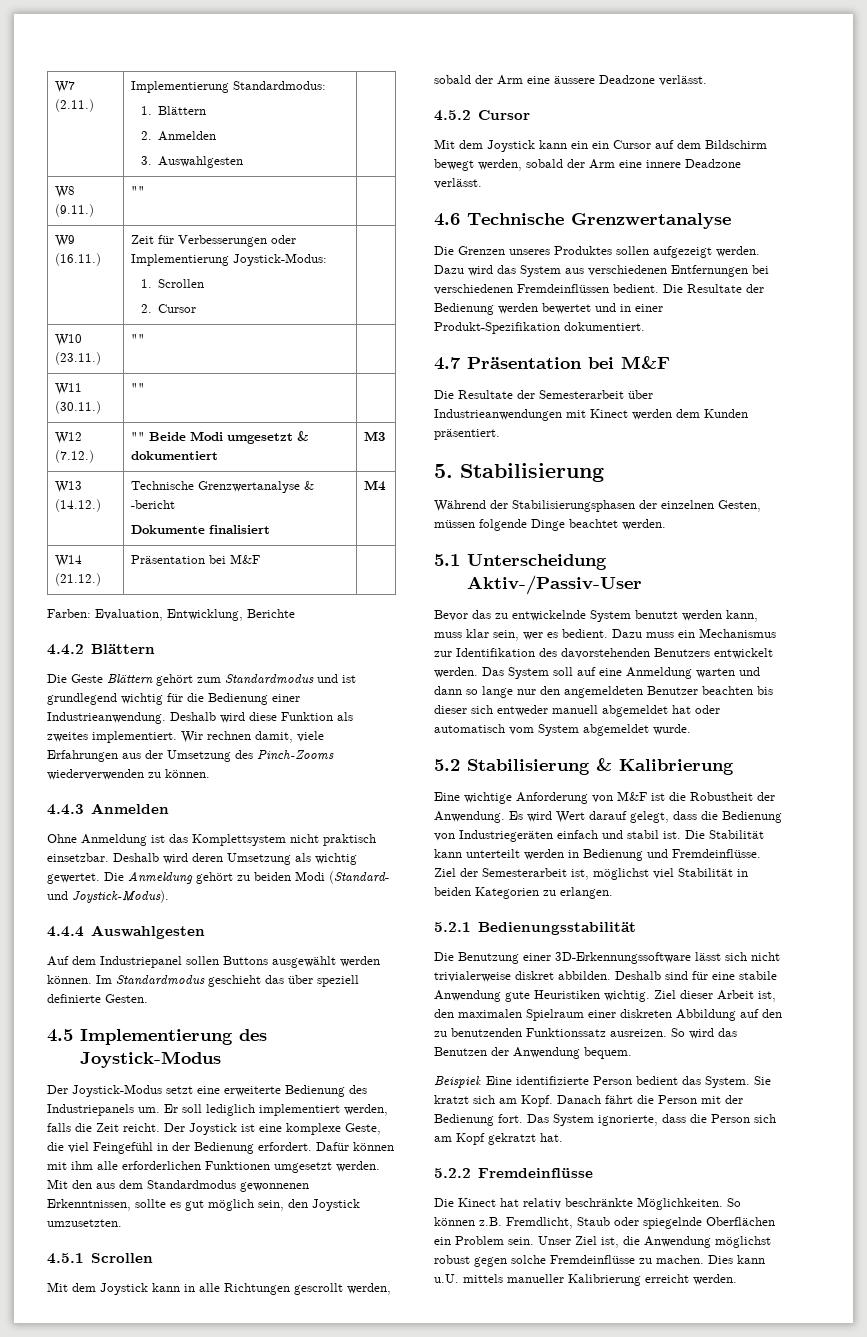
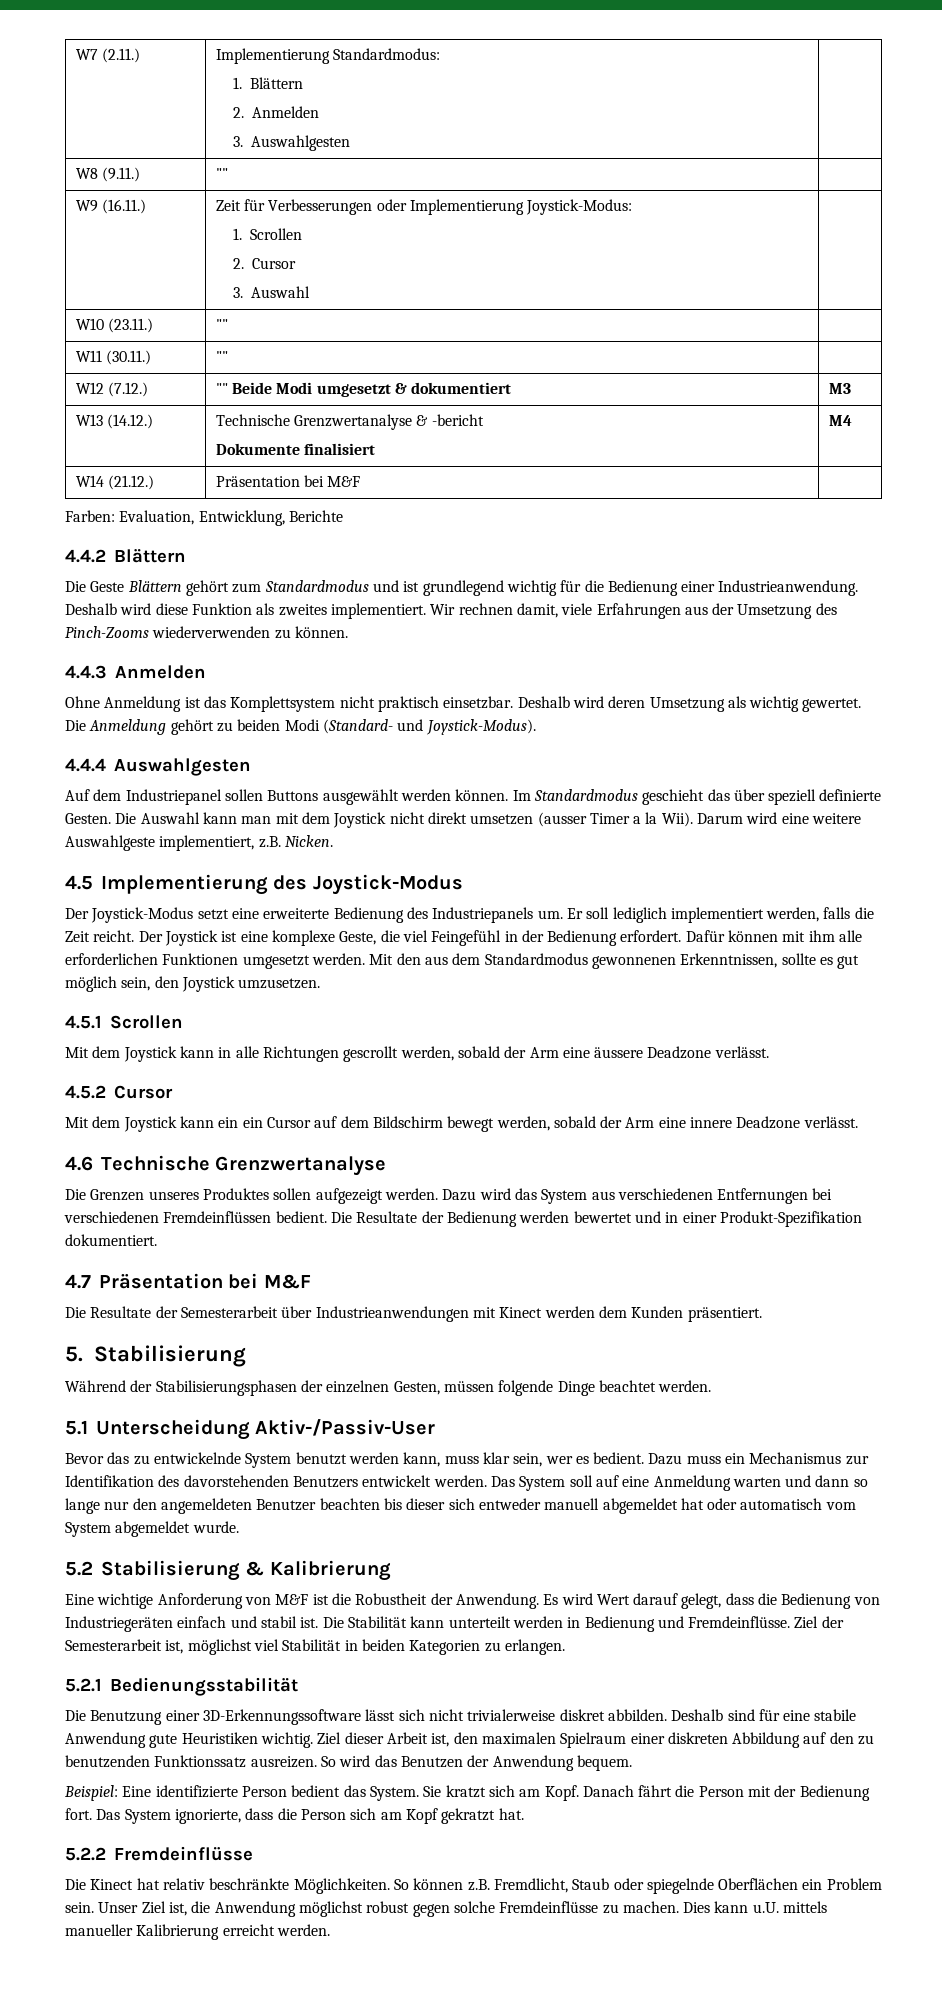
  W9 (16.11.) | Zeit für Verbesserungen oder Implementierung Joystick-Modus:
  1. Scrollen
- 2. Cursor |
+ 2. Cursor
+ 3. Auswahl |
+ Die Auswahl kann man mit dem Joystick nicht direkt umsetzen (ausser Timer a la Wii). Darum wird eine weitere Auswahlgeste implementiert, z.B. Nicken.
- Mit den aus dem Standardmodus gewonnenen Erkenntnissen, sollte es gut möglich sein, den Joystick umzusetzten.
+ Mit den aus dem Standardmodus gewonnenen Erkenntnissen, sollte es gut möglich sein, den Joystick umzusetzen.

